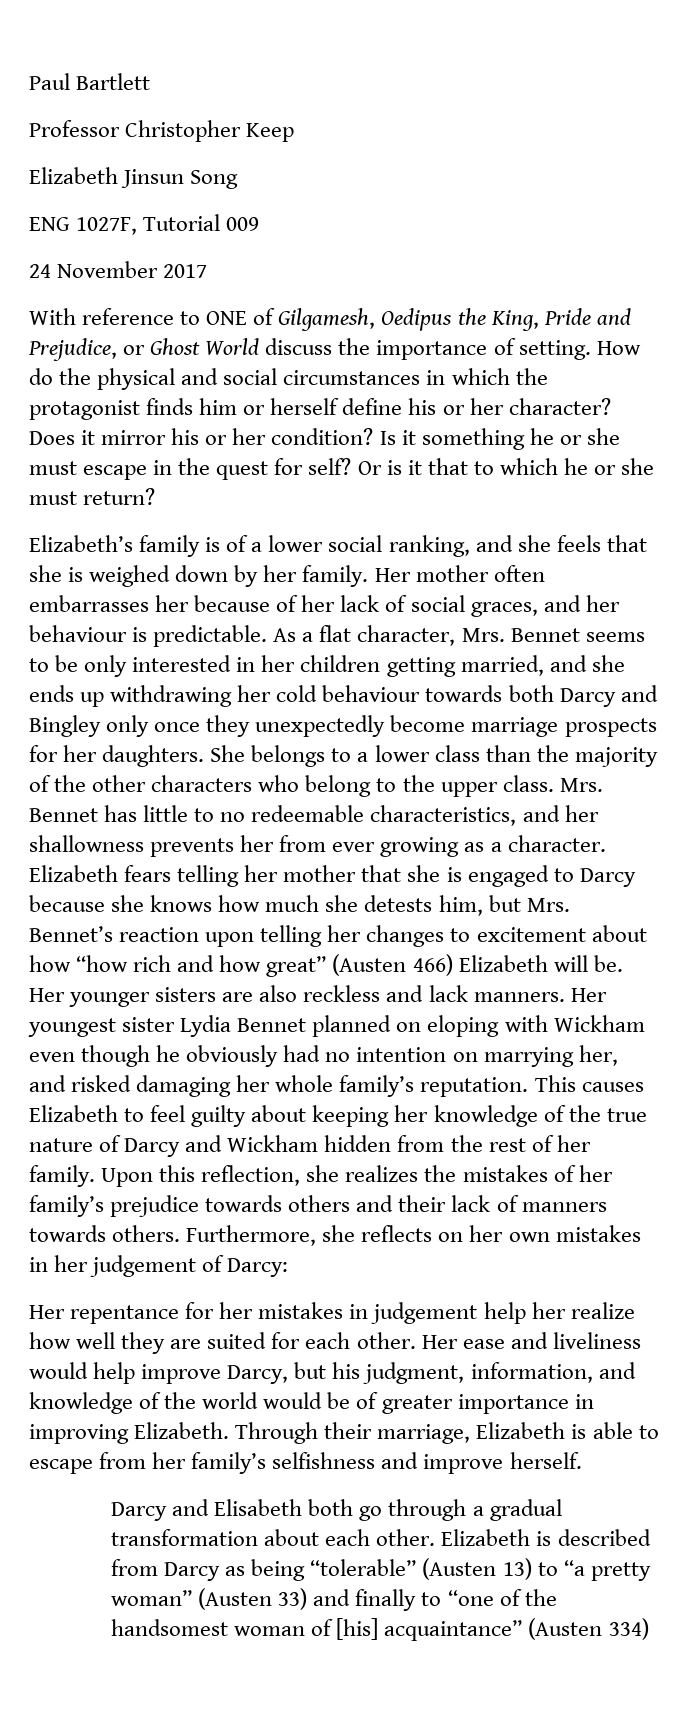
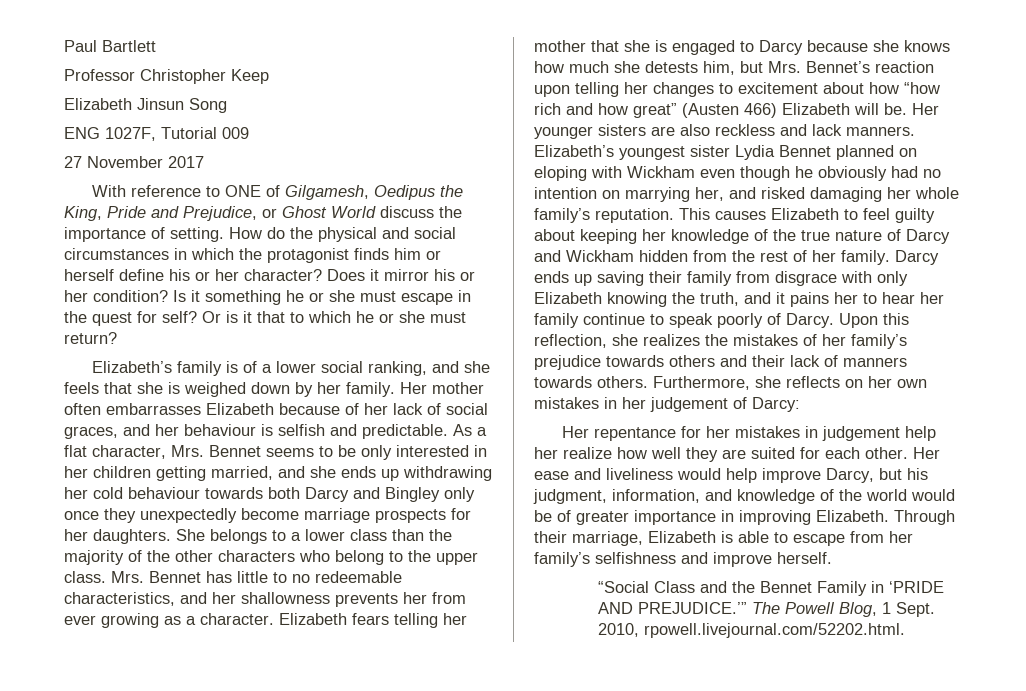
- 24 November 2017
+ 27 November 2017
- Her mother often embarrasses her because of her lack of social graces, and her behaviour is predictable.
+ Her mother often embarrasses Elizabeth because of her lack of social graces, and her behaviour is selfish and predictable.
- Her youngest sister Lydia Bennet planned on eloping with Wickham even though he obviously had no intention on marrying her, and risked damaging her whole family’s reputation.
+ Elizabeth’s youngest sister Lydia Bennet planned on eloping with Wickham even though he obviously had no intention on marrying her, and risked damaging her whole family’s reputation.
+ Darcy ends up saving their family from disgrace with only Elizabeth knowing the truth, and it pains her to hear her family continue to speak poorly of Darcy.
- Darcy and Elisabeth both go through a gradual transformation about each other. Elizabeth is described from Darcy as being “tolerable” (Austen 13) to “a pretty woman” (Austen 33) and finally to “one of the handsomest woman of [his] acquaintance” (Austen 334)
+ “Social Class and the Bennet Family in ‘PRIDE AND PREJUDICE.’” The Powell Blog, 1 Sept. 2010, rpowell.livejournal.com/52202.html.

